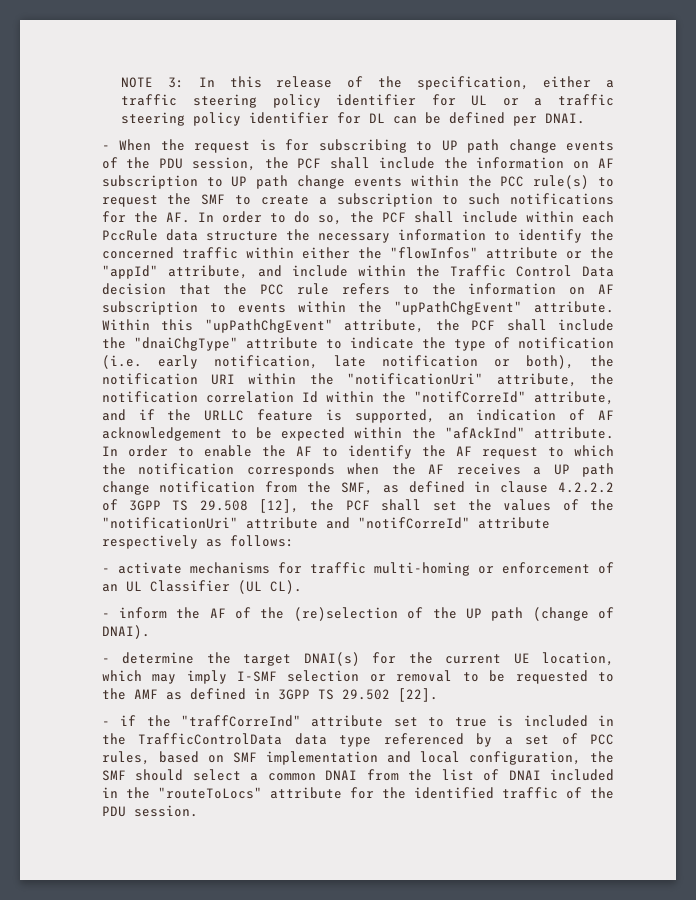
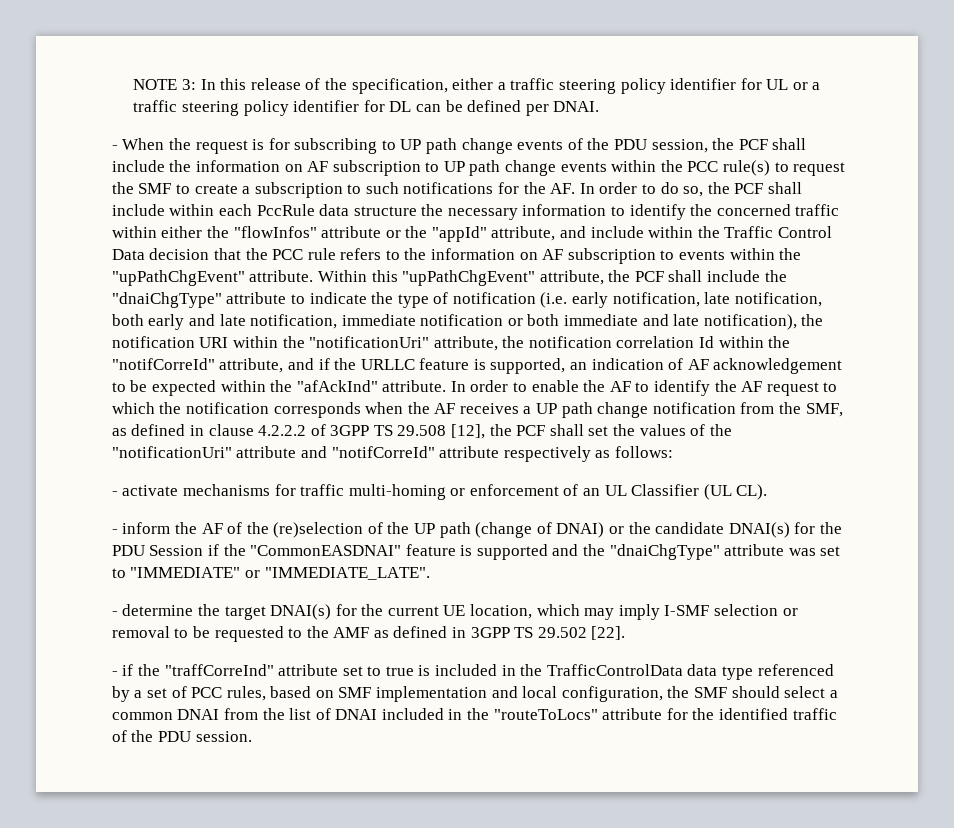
- Within this "upPathChgEvent" attribute, the PCF shall include the "dnaiChgType" attribute to indicate the type of notification (i.e. early notification, late notification or both), the notification URI within the "notificationUri" attribute, the notification correlation Id within the "notifCorreId" attribute, and if the URLLC feature is supported, an indication of AF acknowledgement to be expected within the "afAckInd" attribute.
+ Within this "upPathChgEvent" attribute, the PCF shall include the "dnaiChgType" attribute to indicate the type of notification (i.e. early notification, late notification, both early and late notification, immediate notification or both immediate and late notification), the notification URI within the "notificationUri" attribute, the notification correlation Id within the "notifCorreId" attribute, and if the URLLC feature is supported, an indication of AF acknowledgement to be expected within the "afAckInd" attribute.
- - inform the AF of the (re)selection of the UP path (change of DNAI).
+ - inform the AF of the (re)selection of the UP path (change of DNAI) or the candidate DNAI(s) for the PDU Session if the "CommonEASDNAI" feature is supported and the "dnaiChgType" attribute was set to "IMMEDIATE" or "IMMEDIATE_LATE".

